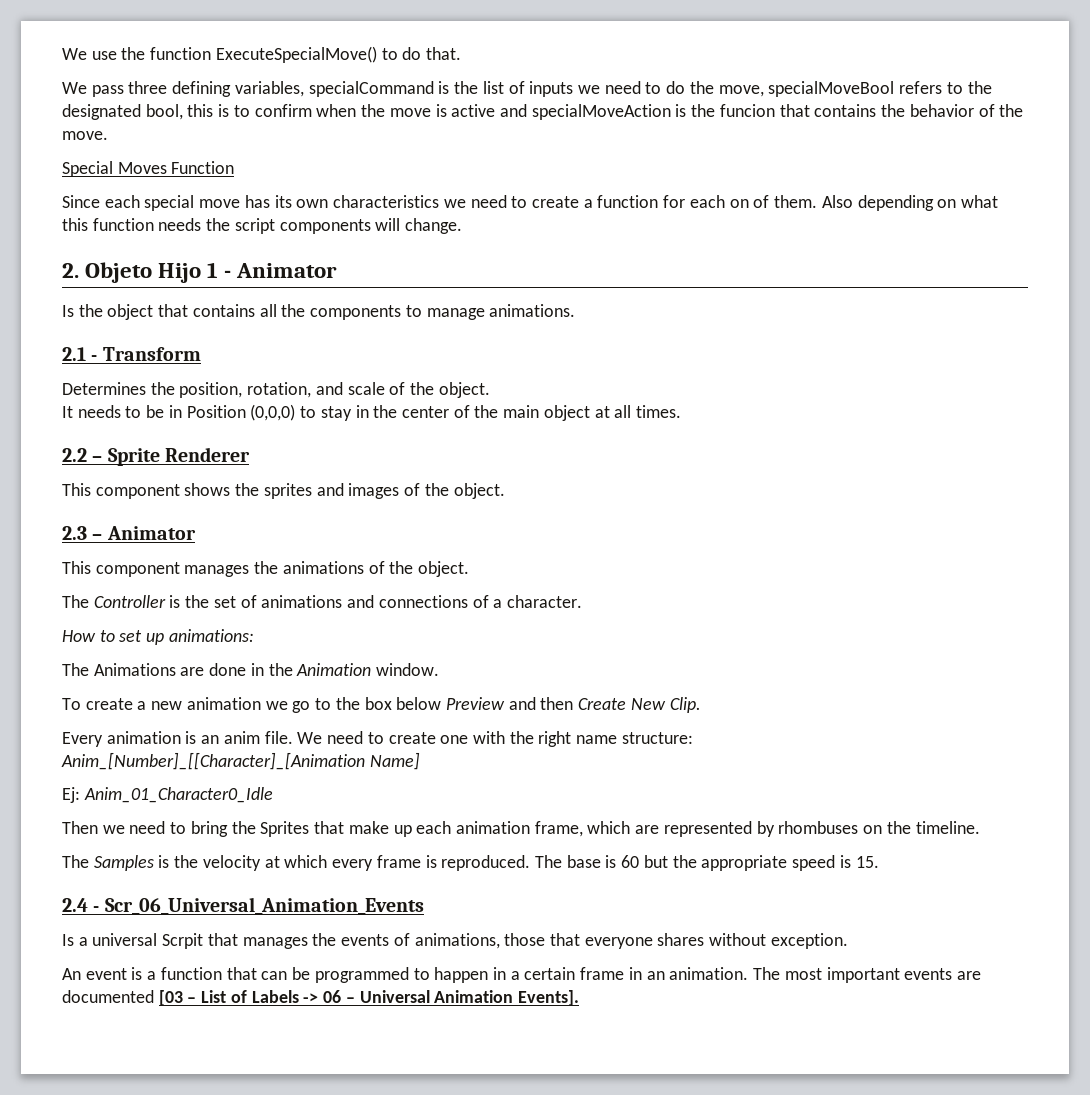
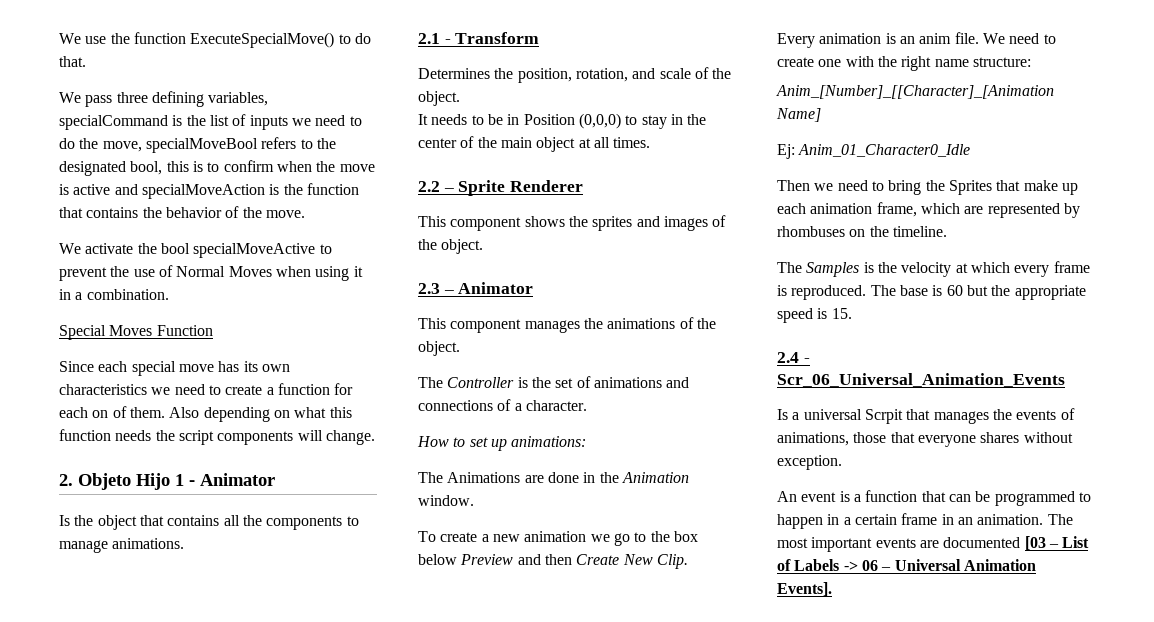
- We pass three defining variables, specialCommand is the list of inputs we need to do the move, specialMoveBool refers to the designated bool, this is to confirm when the move is active and specialMoveAction is the funcion that contains the behavior of the move.
+ We pass three defining variables, specialCommand is the list of inputs we need to do the move, specialMoveBool refers to the designated bool, this is to confirm when the move is active and specialMoveAction is the function that contains the behavior of the move.
+ We activate the bool specialMoveActive to prevent the use of Normal Moves when using it in a combination.

